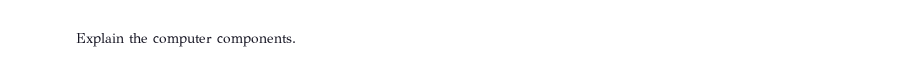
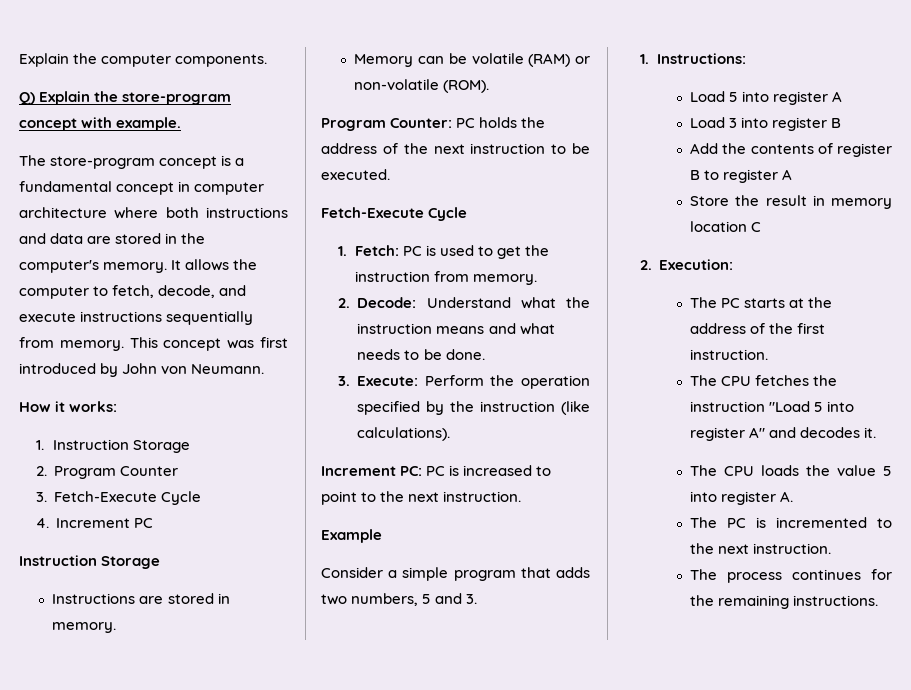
+ Q) Explain the store-program concept with example.
+ The store-program concept is a fundamental concept in computer architecture where both instructions and data are stored in the computer's memory. It allows the computer to fetch, decode, and execute instructions sequentially from memory. This concept was first introduced by John von Neumann.
+ How it works:
+ 1. Instruction Storage
+ 2. Program Counter
+ 3. Fetch-Execute Cycle
+ 4. Increment PC
+ Instruction Storage
+ Instructions are stored in memory.
+ Memory can be volatile (RAM) or non-volatile (ROM).
+ Program Counter: PC holds the address of the next instruction to be executed.
+ Fetch-Execute Cycle
+ 1. Fetch: PC is used to get the instruction from memory.
+ 2. Decode: Understand what the instruction means and what needs to be done.
+ 3. Execute: Perform the operation specified by the instruction (like calculations).
+ Increment PC: PC is increased to point to the next instruction.
+ Example
+ Consider a simple program that adds two numbers, 5 and 3.
+ 1. Instructions:
+ Load 5 into register A
+ Load 3 into register B
+ Add the contents of register B to register A
+ Store the result in memory location C
+ 2. Execution:
+ The PC starts at the address of the first instruction.
+ The CPU fetches the instruction "Load 5 into register A" and decodes it.
+ The CPU loads the value 5 into register A.
+ The PC is incremented to the next instruction.
+ The process continues for the remaining instructions.

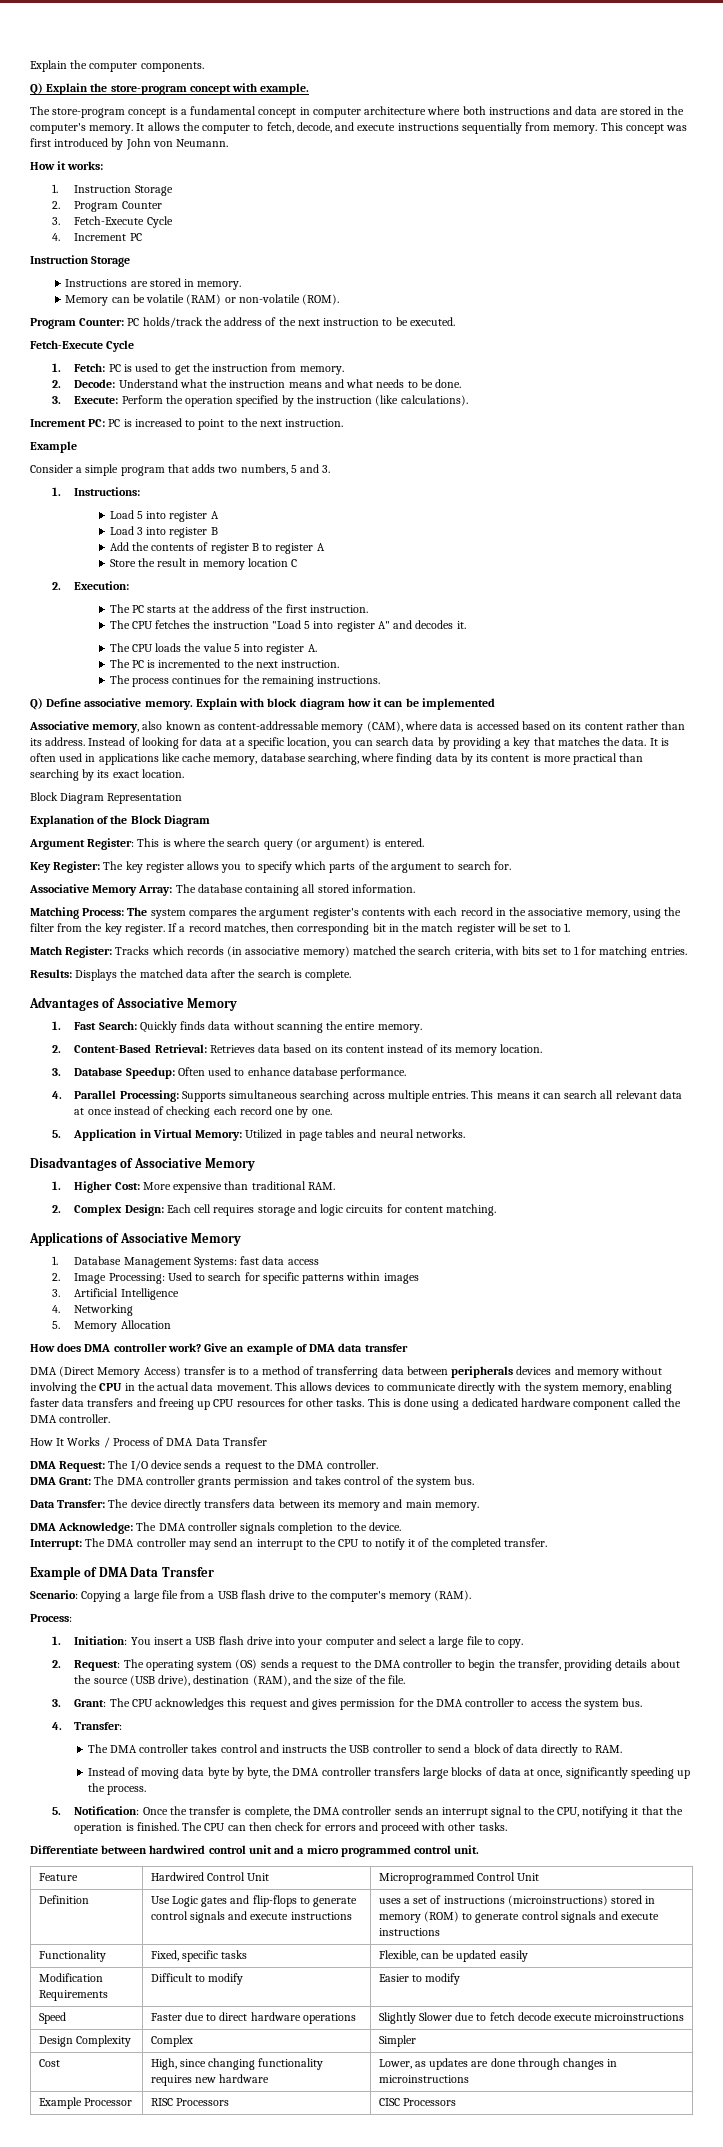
- Program Counter: PC holds the address of the next instruction to be executed.
+ Program Counter: PC holds/track the address of the next instruction to be executed.
+ Q) Define associative memory. Explain with block diagram how it can be implemented
+ Associative memory, also known as content-addressable memory (CAM), where data is accessed based on its content rather than its address. Instead of looking for data at a specific location, you can search data by providing a key that matches the data. It is often used in applications like cache memory, database searching, where finding data by its content is more practical than searching by its exact location.
+ Block Diagram Representation
+ Explanation of the Block Diagram
+ Argument Register: This is where the search query (or argument) is entered.
+ Key Register: The key register allows you to specify which parts of the argument to search for.
+ Associative Memory Array: The database containing all stored information.
+ Matching Process: The system compares the argument register's contents with each record in the associative memory, using the filter from the key register. If a record matches, then corresponding bit in the match register will be set to 1.
+ Match Register: Tracks which records (in associative memory) matched the search criteria, with bits set to 1 for matching entries.
+ Results: Displays the matched data after the search is complete.
+ Advantages of Associative Memory
+ 1. Fast Search: Quickly finds data without scanning the entire memory.
+ 2. Content-Based Retrieval: Retrieves data based on its content instead of its memory location.
+ 3. Database Speedup: Often used to enhance database performance.
+ 4. Parallel Processing: Supports simultaneous searching across multiple entries. This means it can search all relevant data at once instead of checking each record one by one.
+ 5. Application in Virtual Memory: Utilized in page tables and neural networks.
+ Disadvantages of Associative Memory
+ 1. Higher Cost: More expensive than traditional RAM.
+ 2. Complex Design: Each cell requires storage and logic circuits for content matching.
+ Applications of Associative Memory
+ 1. Database Management Systems: fast data access
+ 2. Image Processing: Used to search for specific patterns within images
+ 3. Artificial Intelligence
+ 4. Networking
+ 5. Memory Allocation
+ How does DMA controller work? Give an example of DMA data transfer
+ DMA (Direct Memory Access) transfer is to a method of transferring data between peripherals devices and memory without involving the CPU in the actual data movement. This allows devices to communicate directly with the system memory, enabling faster data transfers and freeing up CPU resources for other tasks. This is done using a dedicated hardware component called the DMA controller.
+ How It Works / Process of DMA Data Transfer
+ DMA Request: The I/O device sends a request to the DMA controller.
+ DMA Grant: The DMA controller grants permission and takes control of the system bus.
+ Data Transfer: The device directly transfers data between its memory and main memory.
+ DMA Acknowledge: The DMA controller signals completion to the device.
+ Interrupt: The DMA controller may send an interrupt to the CPU to notify it of the completed transfer.
+ Example of DMA Data Transfer
+ Scenario: Copying a large file from a USB flash drive to the computer's memory (RAM).
+ Process:
+ 1. Initiation: You insert a USB flash drive into your computer and select a large file to copy.
+ 2. Request: The operating system (OS) sends a request to the DMA controller to begin the transfer, providing details about the source (USB drive), destination (RAM), and the size of the file.
+ 3. Grant: The CPU acknowledges this request and gives permission for the DMA controller to access the system bus.
+ 4. Transfer:
+ The DMA controller takes control and instructs the USB controller to send a block of data directly to RAM.
+ Instead of moving data byte by byte, the DMA controller transfers large blocks of data at once, significantly speeding up the process.
+ 5. Notification: Once the transfer is complete, the DMA controller sends an interrupt signal to the CPU, notifying it that the operation is finished. The CPU can then check for errors and proceed with other tasks.
+ Differentiate between hardwired control unit and a micro programmed control unit.
+ Feature | Hardwired Control Unit | Microprogrammed Control Unit
+ Definition | Use Logic gates and flip-flops to generate control signals and execute instructions | uses a set of instructions (microinstructions) stored in memory (ROM) to generate control signals and execute instructions
+ Functionality | Fixed, specific tasks | Flexible, can be updated easily
+ Modification Requirements | Difficult to modify | Easier to modify
+ Speed | Faster due to direct hardware operations | Slightly Slower due to fetch decode execute microinstructions
+ Design Complexity | Complex | Simpler
+ Cost | High, since changing functionality requires new hardware | Lower, as updates are done through changes in microinstructions
+ Example Processor | RISC Processors | CISC Processors

